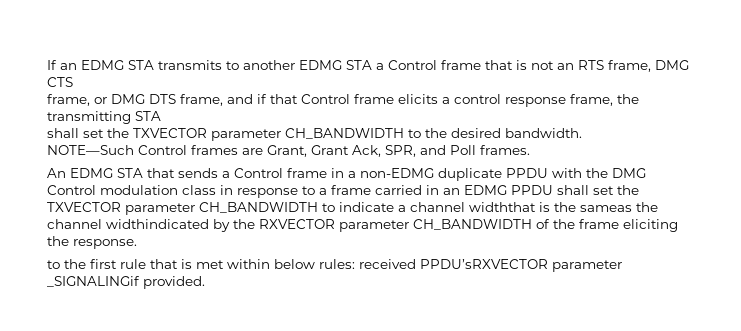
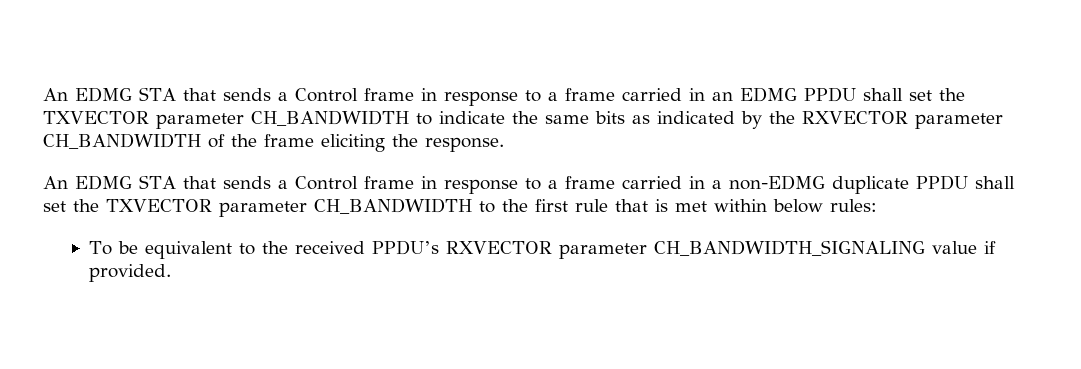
- If an EDMG STA transmits to another EDMG STA a Control frame that is not an RTS frame, DMG CTS
- frame, or DMG DTS frame, and if that Control frame elicits a control response frame, the transmitting STA
- shall set the TXVECTOR parameter CH_BANDWIDTH to the desired bandwidth.
- NOTE—Such Control frames are Grant, Grant Ack, SPR, and Poll frames.
- An EDMG STA that sends a Control frame in a non-EDMG duplicate PPDU with the DMG Control modulation class in response to a frame carried in an EDMG PPDU shall set the TXVECTOR parameter CH_BANDWIDTH to indicate a channel widththat is the sameas the channel widthindicated by the RXVECTOR parameter CH_BANDWIDTH of the frame eliciting the response.
+ An EDMG STA that sends a Control frame in response to a frame carried in an EDMG PPDU shall set the TXVECTOR parameter CH_BANDWIDTH to indicate the same bits as indicated by the RXVECTOR parameter CH_BANDWIDTH of the frame eliciting the response.
- to the first rule that is met within below rules: received PPDU’sRXVECTOR parameter _SIGNALINGif provided.
+ An EDMG STA that sends a Control frame in response to a frame carried in a non-EDMG duplicate PPDU shall set the TXVECTOR parameter CH_BANDWIDTH to the first rule that is met within below rules:
+ To be equivalent to the received PPDU’s RXVECTOR parameter CH_BANDWIDTH_SIGNALING value if provided.

